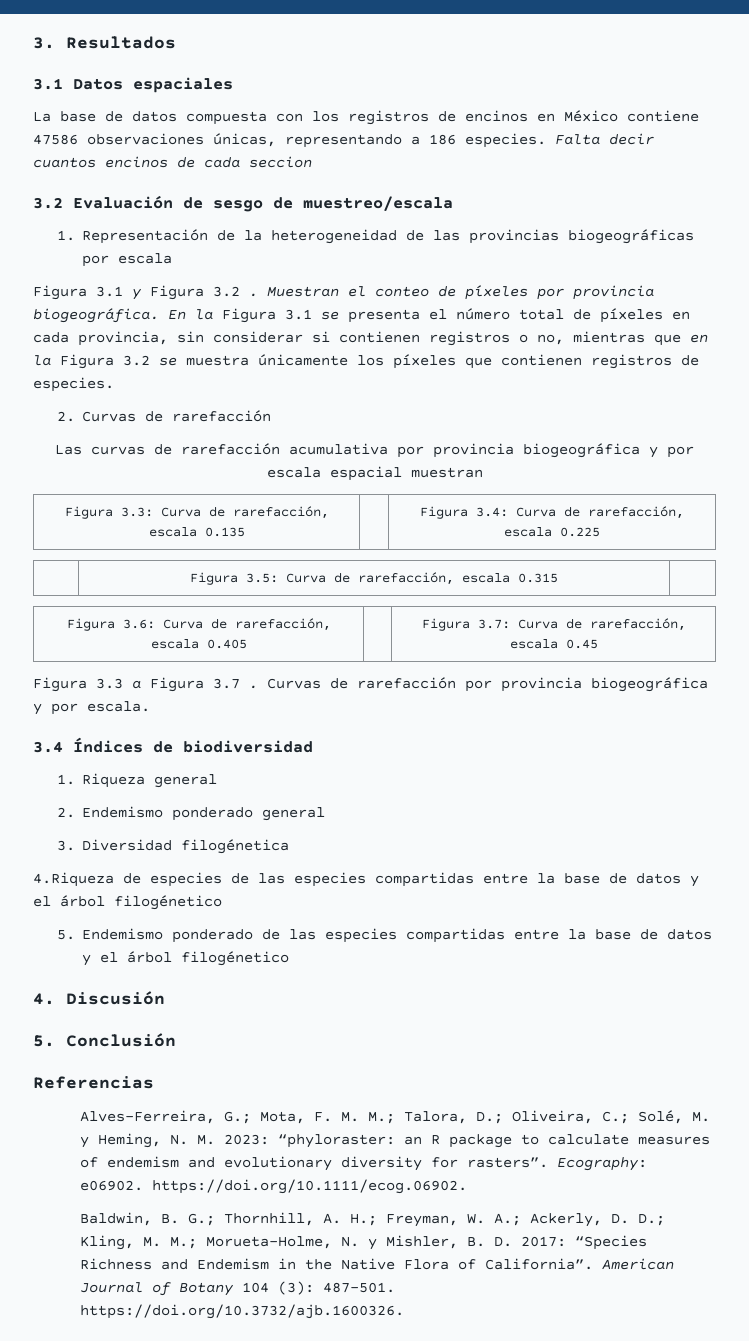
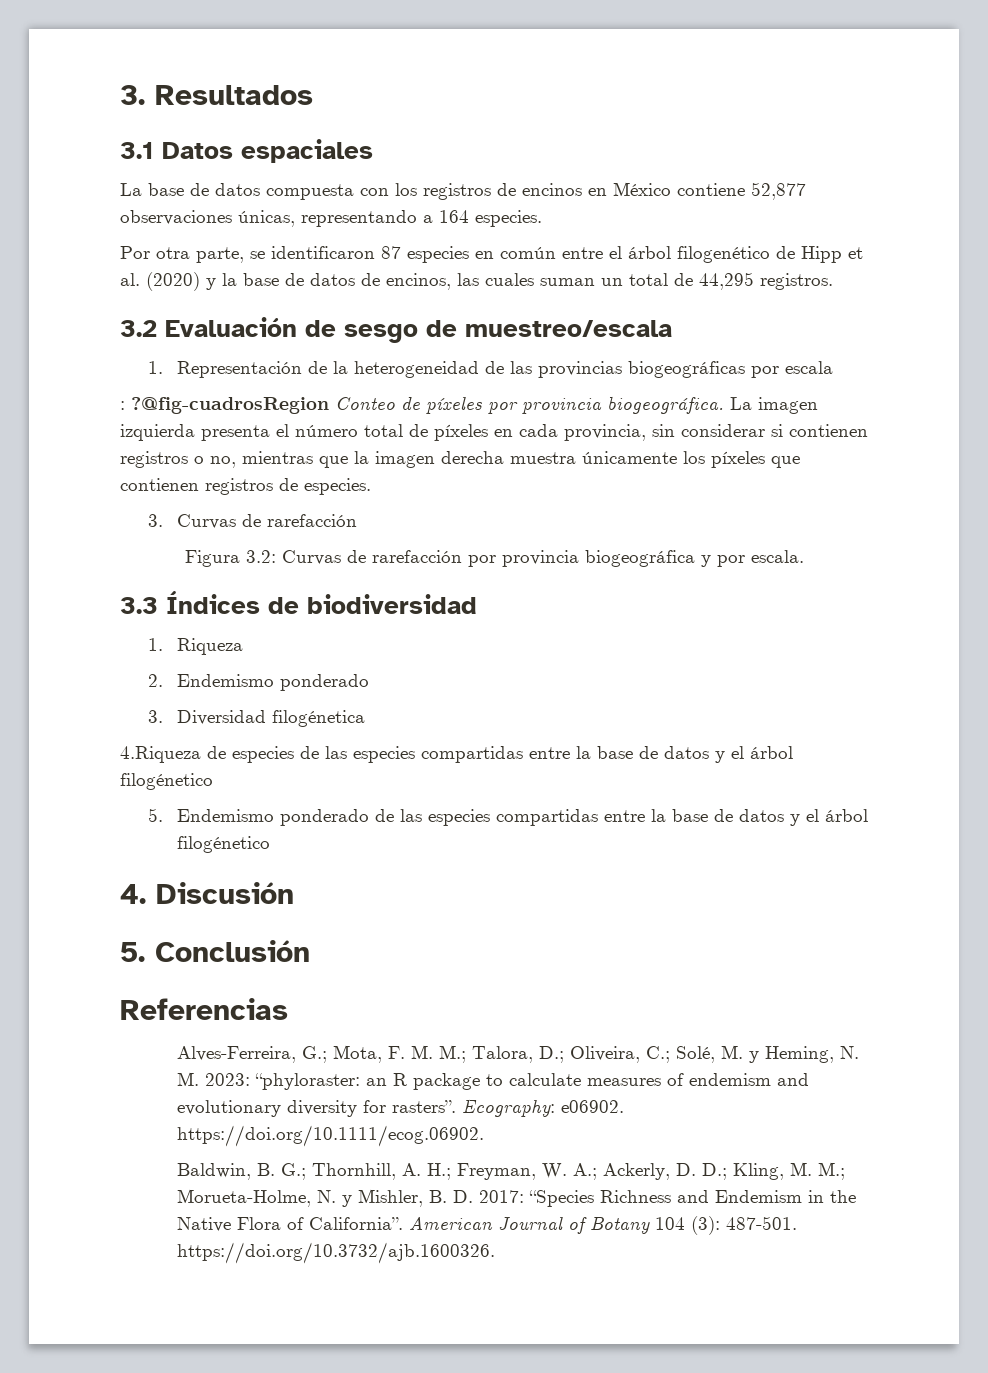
- La base de datos compuesta con los registros de encinos en México contiene 47586 observaciones únicas, representando a 186 especies. Falta decir cuantos encinos de cada seccion
+ La base de datos compuesta con los registros de encinos en México contiene 52,877 observaciones únicas, representando a 164 especies.
+ Por otra parte, se identificaron 87 especies en común entre el árbol filogenético de Hipp et al. (2020) y la base de datos de encinos, las cuales suman un total de 44,295 registros.
- Figura 3.1 y Figura 3.2 . Muestran el conteo de píxeles por provincia biogeográfica.
+ : ?@fig-cuadrosRegion Conteo de píxeles por provincia biogeográfica.
- En la Figura 3.1 se presenta el número total de píxeles en cada provincia, sin considerar si contienen registros o no, mientras que en la Figura 3.2 se muestra únicamente los píxeles que contienen registros de especies.
+ La imagen izquierda presenta el número total de píxeles en cada provincia, sin considerar si contienen registros o no, mientras que la imagen derecha muestra únicamente los píxeles que contienen registros de especies.
- 2. Curvas de rarefacción
+ 3. Curvas de rarefacción
- Las curvas de rarefacción acumulativa por provincia biogeográfica y por escala espacial muestran
- Figura 3.3: Curva de rarefacción, escala 0.135 | | Figura 3.4: Curva de rarefacción, escala 0.225
- | Figura 3.5: Curva de rarefacción, escala 0.315 |
- Figura 3.6: Curva de rarefacción, escala 0.405 | | Figura 3.7: Curva de rarefacción, escala 0.45
- Figura 3.3 a Figura 3.7 . Curvas de rarefacción por provincia biogeográfica y por escala.
+ Figura 3.2: Curvas de rarefacción por provincia biogeográfica y por escala.
- 3.4 Índices de biodiversidad
+ 3.3 Índices de biodiversidad
- 1. Riqueza general
+ 1. Riqueza
- 2. Endemismo ponderado general
+ 2. Endemismo ponderado

